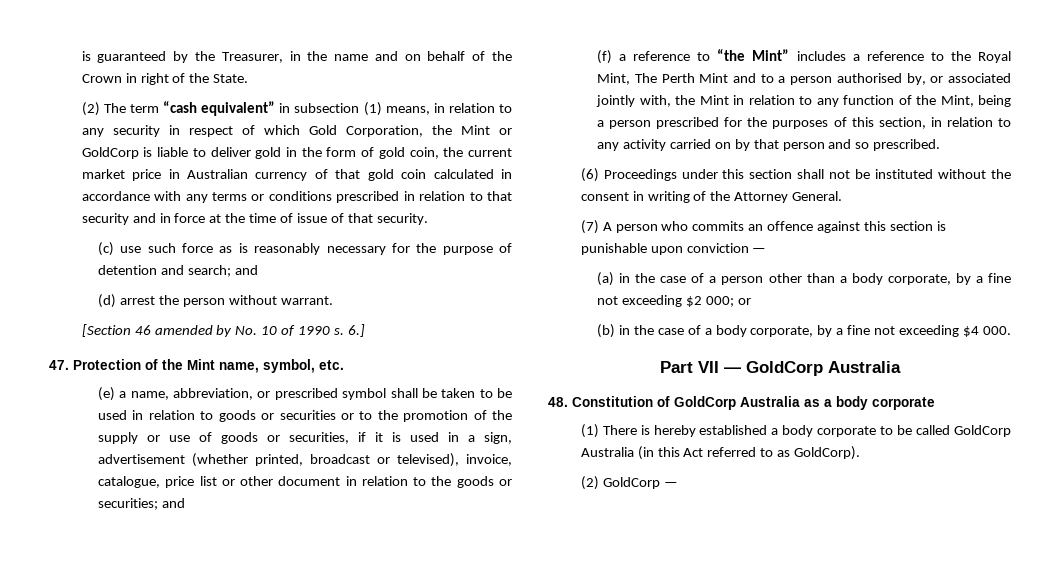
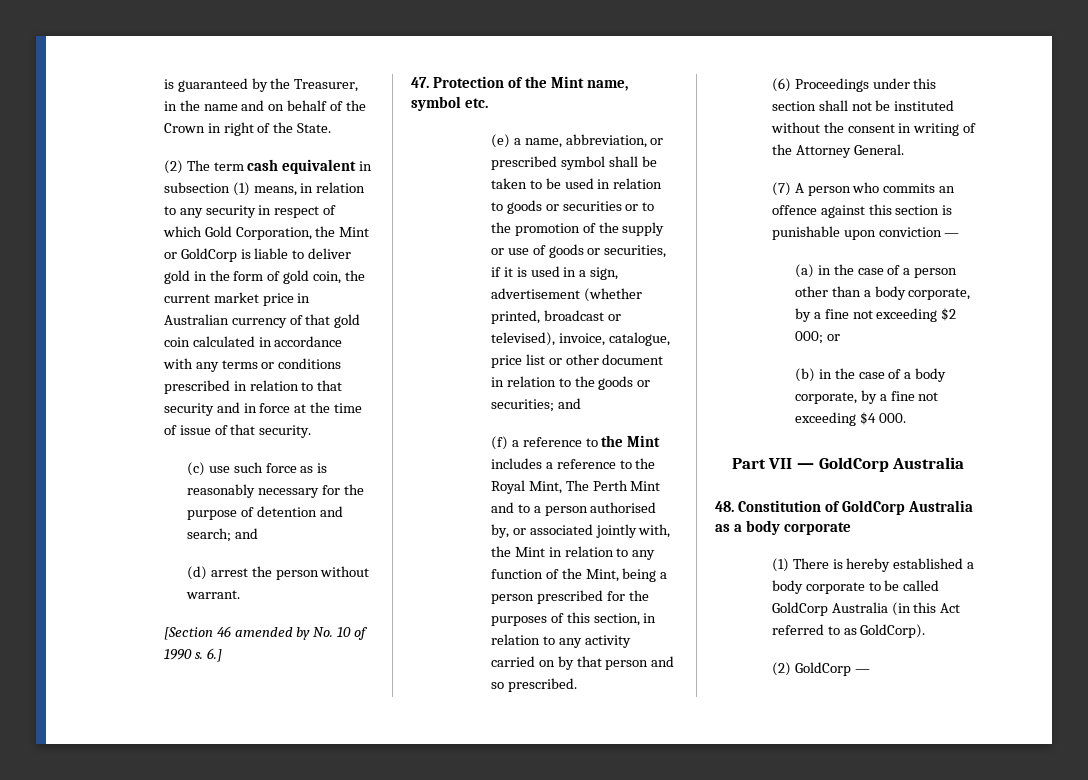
- (2) The term “cash equivalent” in subsection (1) means, in relation to any security in respect of which Gold Corporation, the Mint or GoldCorp is liable to deliver gold in the form of gold coin, the current market price in Australian currency of that gold coin calculated in accordance with any terms or conditions prescribed in relation to that security and in force at the time of issue of that security.
+ (2) The term cash equivalent in subsection (1) means, in relation to any security in respect of which Gold Corporation, the Mint or GoldCorp is liable to deliver gold in the form of gold coin, the current market price in Australian currency of that gold coin calculated in accordance with any terms or conditions prescribed in relation to that security and in force at the time of issue of that security.
- 47. Protection of the Mint name, symbol, etc.
+ 47. Protection of the Mint name, symbol etc.
- (f) a reference to “the Mint” includes a reference to the Royal Mint, The Perth Mint and to a person authorised by, or associated jointly with, the Mint in relation to any function of the Mint, being a person prescribed for the purposes of this section, in relation to any activity carried on by that person and so prescribed.
+ (f) a reference to the Mint includes a reference to the Royal Mint, The Perth Mint and to a person authorised by, or associated jointly with, the Mint in relation to any function of the Mint, being a person prescribed for the purposes of this section, in relation to any activity carried on by that person and so prescribed.

